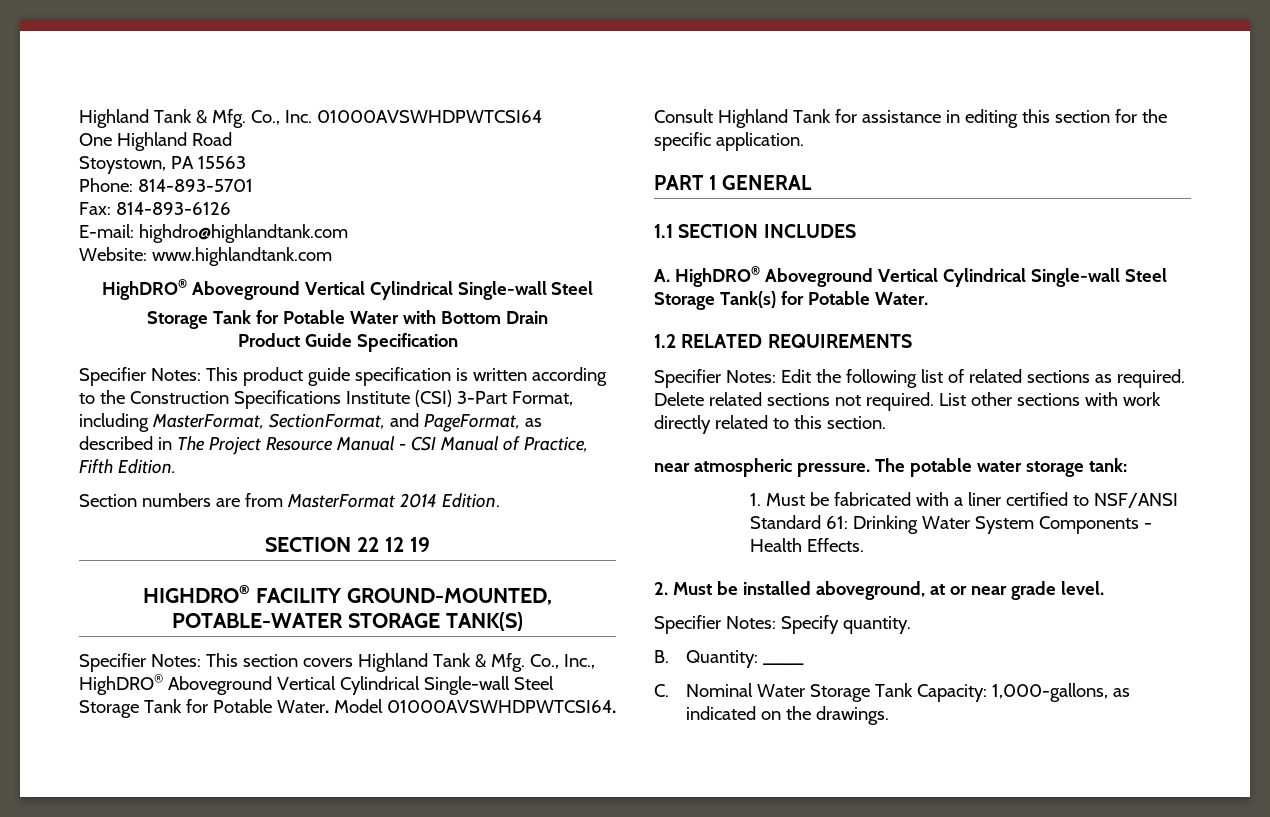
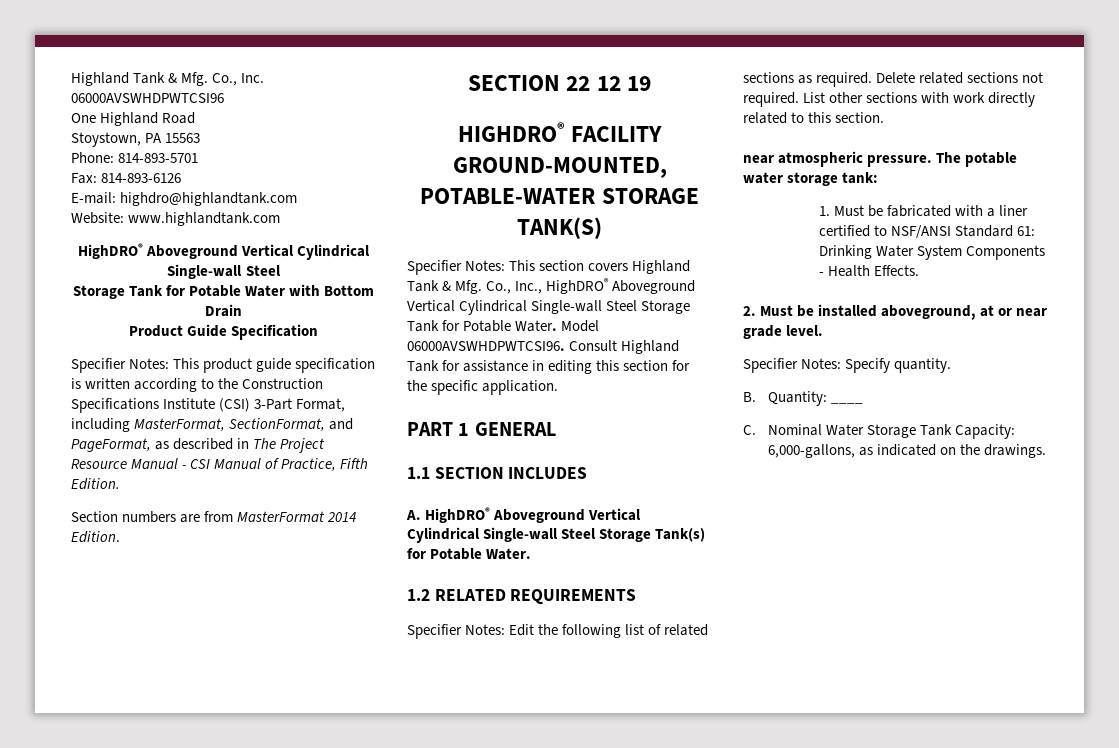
- Highland Tank & Mfg. Co., Inc. 01000AVSWHDPWTCSI64
+ Highland Tank & Mfg. Co., Inc. 06000AVSWHDPWTCSI96
- Model 01000AVSWHDPWTCSI64.
+ Model 06000AVSWHDPWTCSI96.
- C. Nominal Water Storage Tank Capacity: 1,000-gallons, as indicated on the drawings.
+ C. Nominal Water Storage Tank Capacity: 6,000-gallons, as indicated on the drawings.

